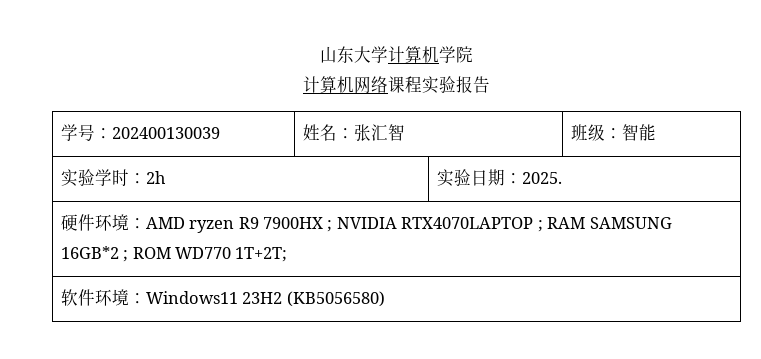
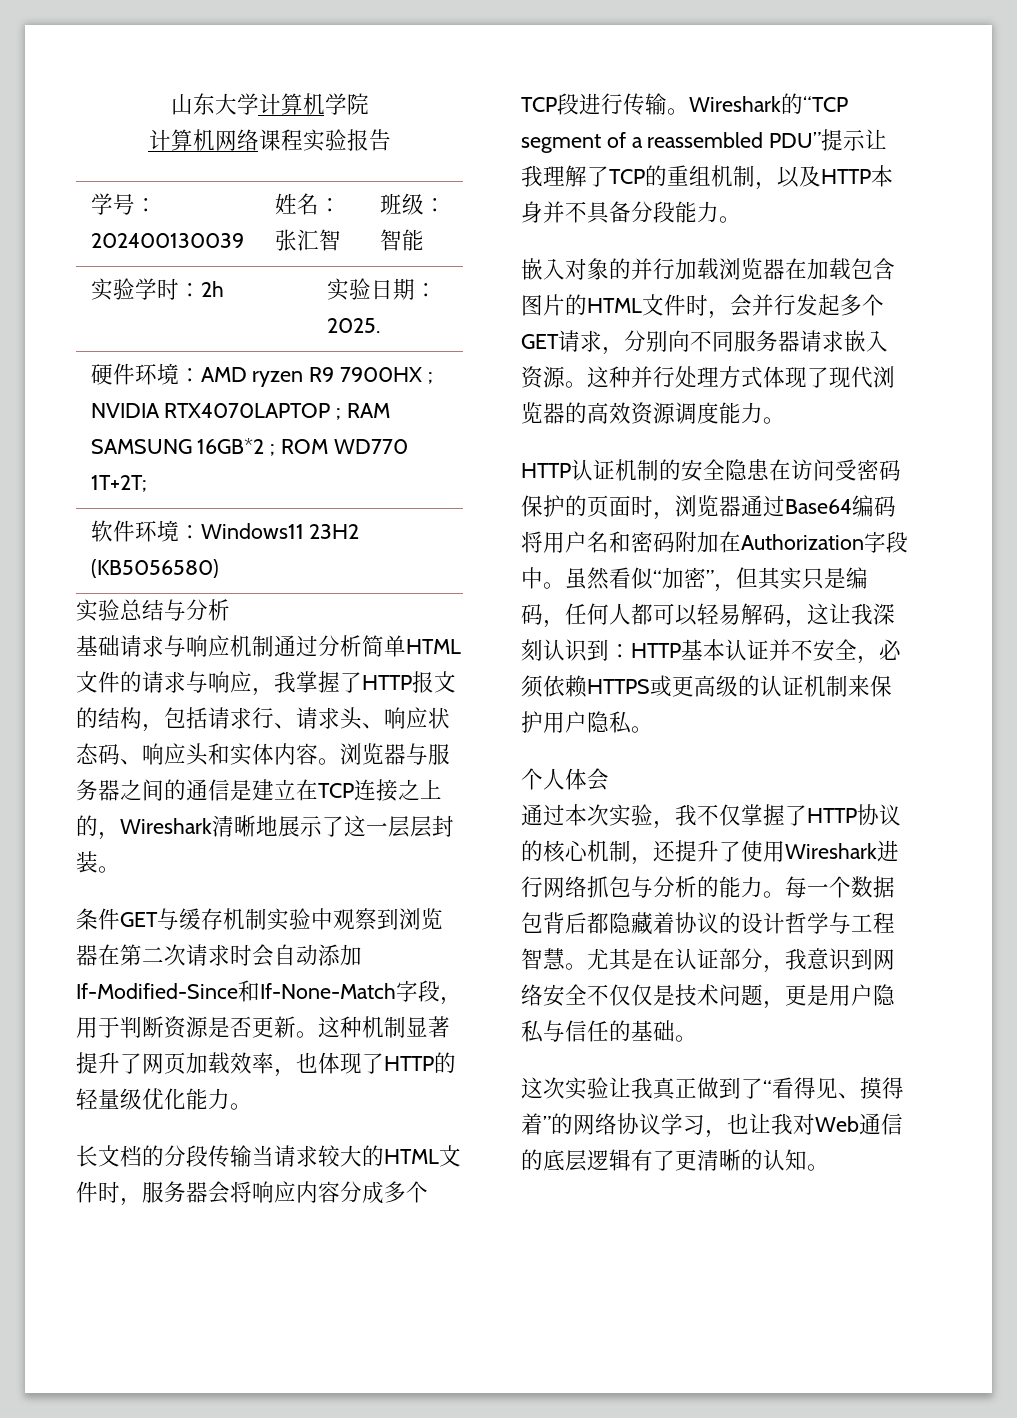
+ 实验总结与分析
+ 基础请求与响应机制通过分析简单HTML文件的请求与响应，我掌握了HTTP报文的结构，包括请求行、请求头、响应状态码、响应头和实体内容。浏览器与服务器之间的通信是建立在TCP连接之上的，Wireshark清晰地展示了这一层层封装。
+ 条件GET与缓存机制实验中观察到浏览器在第二次请求时会自动添加If-Modified-Since和If-None-Match字段，用于判断资源是否更新。这种机制显著提升了网页加载效率，也体现了HTTP的轻量级优化能力。
+ 长文档的分段传输当请求较大的HTML文件时，服务器会将响应内容分成多个TCP段进行传输。Wireshark的“TCP segment of a reassembled PDU”提示让我理解了TCP的重组机制，以及HTTP本身并不具备分段能力。
+ 嵌入对象的并行加载浏览器在加载包含图片的HTML文件时，会并行发起多个GET请求，分别向不同服务器请求嵌入资源。这种并行处理方式体现了现代浏览器的高效资源调度能力。
+ HTTP认证机制的安全隐患在访问受密码保护的页面时，浏览器通过Base64编码将用户名和密码附加在Authorization字段中。虽然看似“加密”，但其实只是编码，任何人都可以轻易解码，这让我深刻认识到：HTTP基本认证并不安全，必须依赖HTTPS或更高级的认证机制来保护用户隐私。
+ 个人体会
+ 通过本次实验，我不仅掌握了HTTP协议的核心机制，还提升了使用Wireshark进行网络抓包与分析的能力。每一个数据包背后都隐藏着协议的设计哲学与工程智慧。尤其是在认证部分，我意识到网络安全不仅仅是技术问题，更是用户隐私与信任的基础。
+ 这次实验让我真正做到了“看得见、摸得着”的网络协议学习，也让我对Web通信的底层逻辑有了更清晰的认知。

